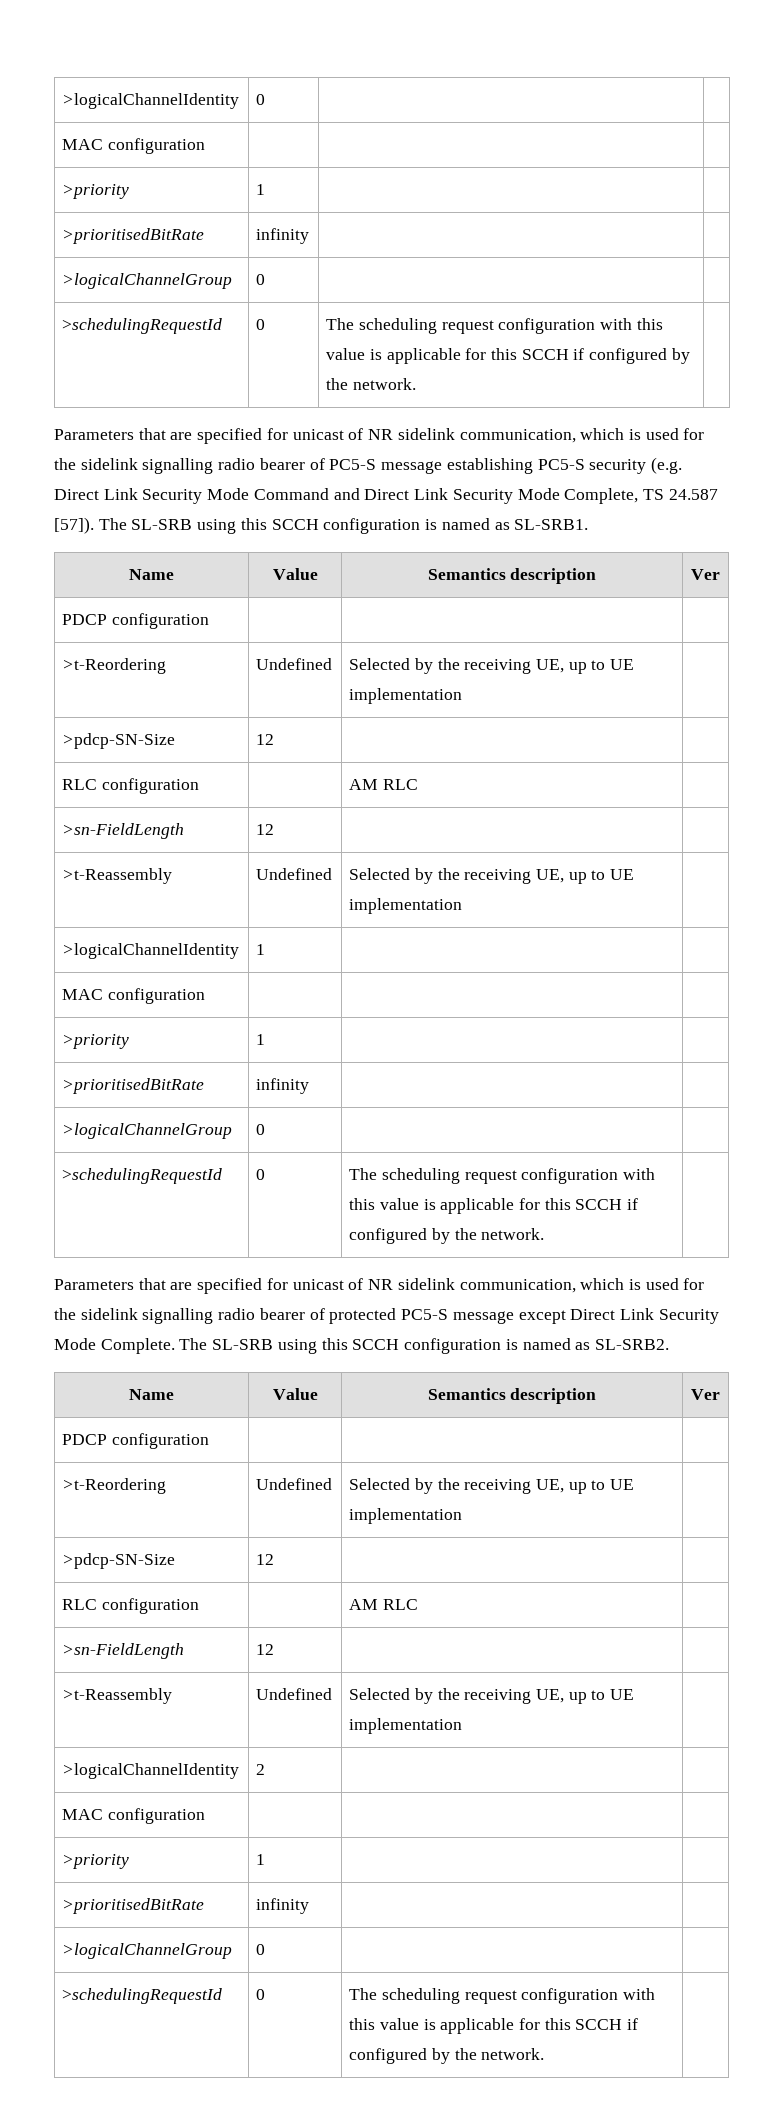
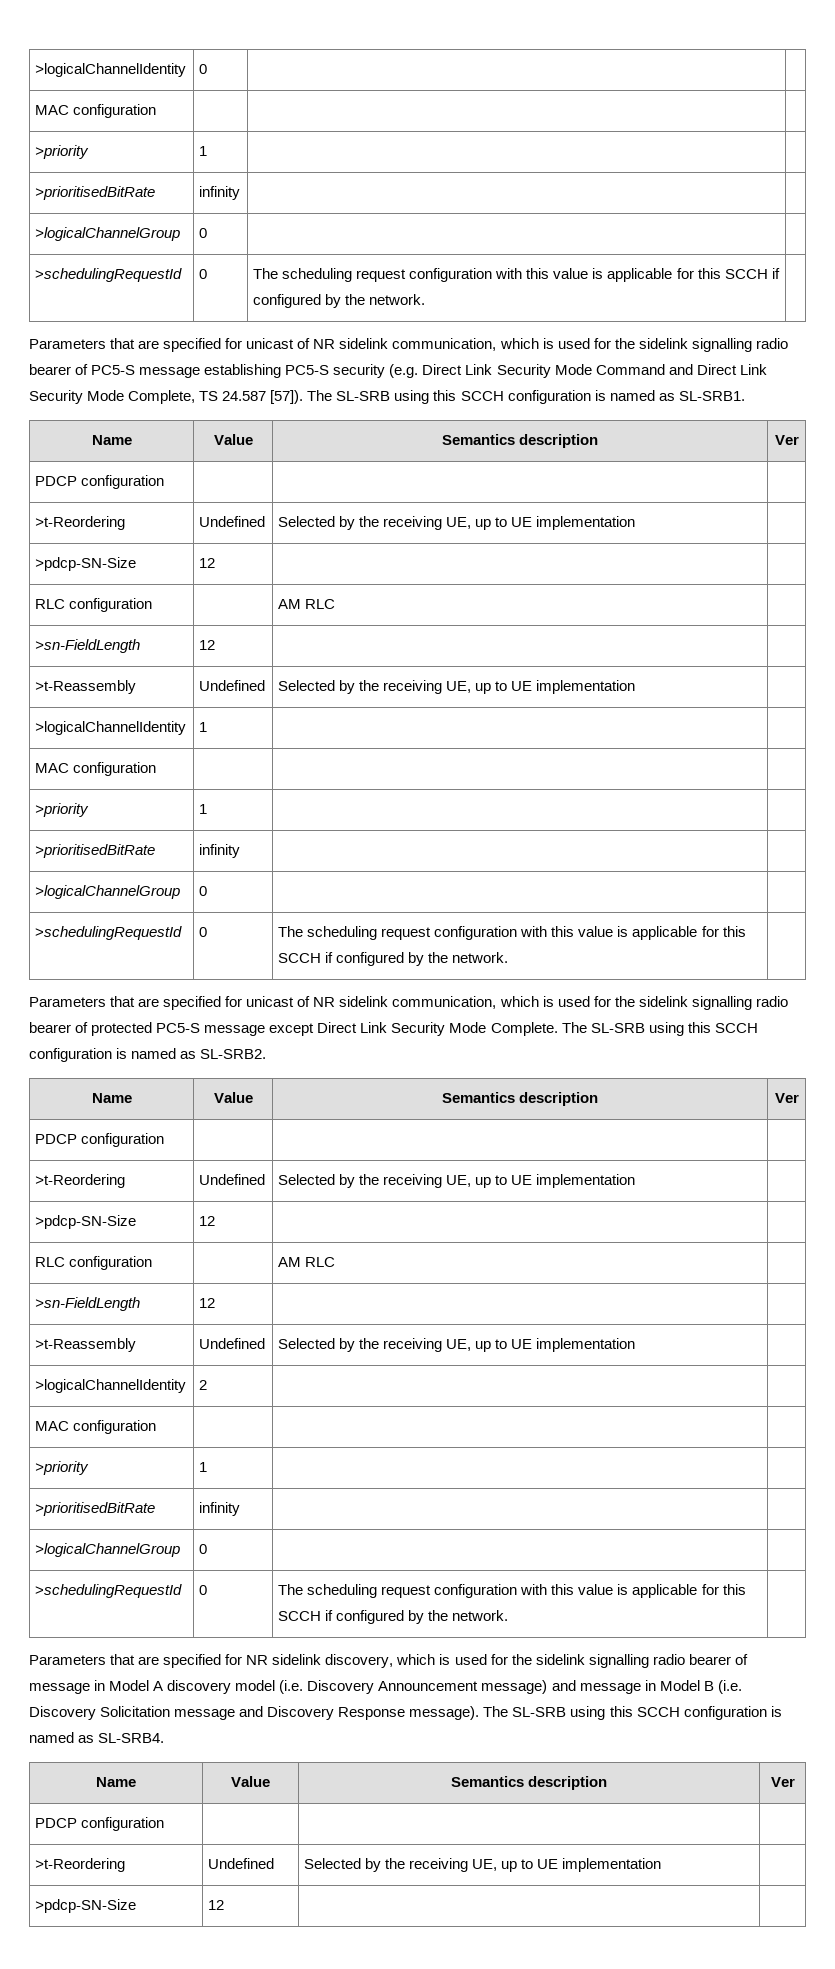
+ Parameters that are specified for NR sidelink discovery, which is used for the sidelink signalling radio bearer of message in Model A discovery model (i.e. Discovery Announcement message) and message in Model B (i.e. Discovery Solicitation message and Discovery Response message). The SL-SRB using this SCCH configuration is named as SL-SRB4.
+ Name | Value | Semantics description | Ver
+ PDCP configuration | | |
+ >t-Reordering | Undefined | Selected by the receiving UE, up to UE implementation |
+ >pdcp-SN-Size | 12 | |

